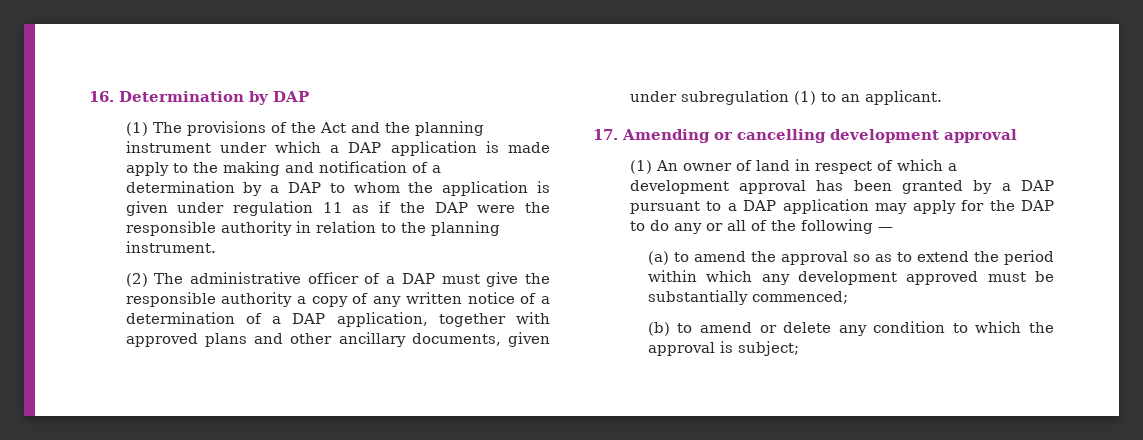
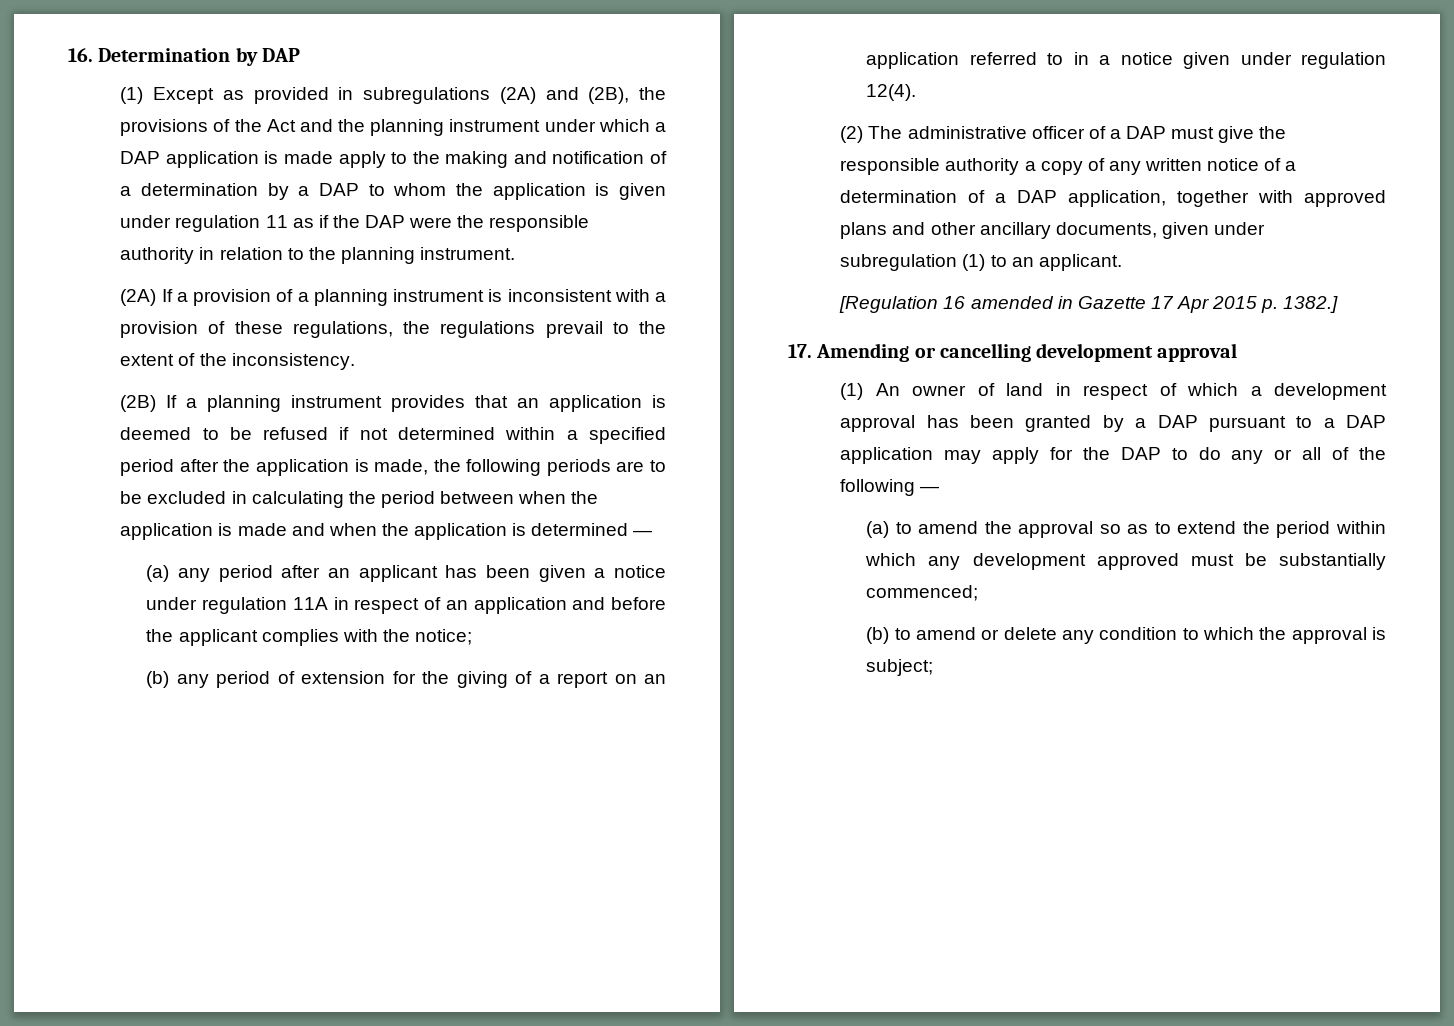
- (1) The provisions of the Act and the planning instrument under which a DAP application is made apply to the making and notification of a determination by a DAP to whom the application is given under regulation 11 as if the DAP were the responsible authority in relation to the planning instrument.
+ (1) Except as provided in subregulations (2A) and (2B), the provisions of the Act and the planning instrument under which a DAP application is made apply to the making and notification of a determination by a DAP to whom the application is given under regulation 11 as if the DAP were the responsible authority in relation to the planning instrument.
+ (2A) If a provision of a planning instrument is inconsistent with a provision of these regulations, the regulations prevail to the extent of the inconsistency.
+ (2B) If a planning instrument provides that an application is deemed to be refused if not determined within a specified period after the application is made, the following periods are to be excluded in calculating the period between when the application is made and when the application is determined —
+ (a) any period after an applicant has been given a notice under regulation 11A in respect of an application and before the applicant complies with the notice;
+ (b) any period of extension for the giving of a report on an application referred to in a notice given under regulation 12(4).
+ [Regulation 16 amended in Gazette 17 Apr 2015 p. 1382.]

